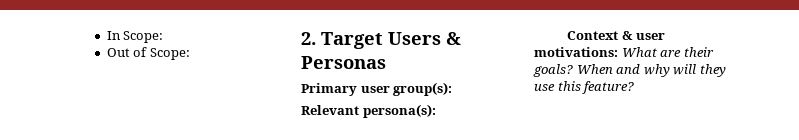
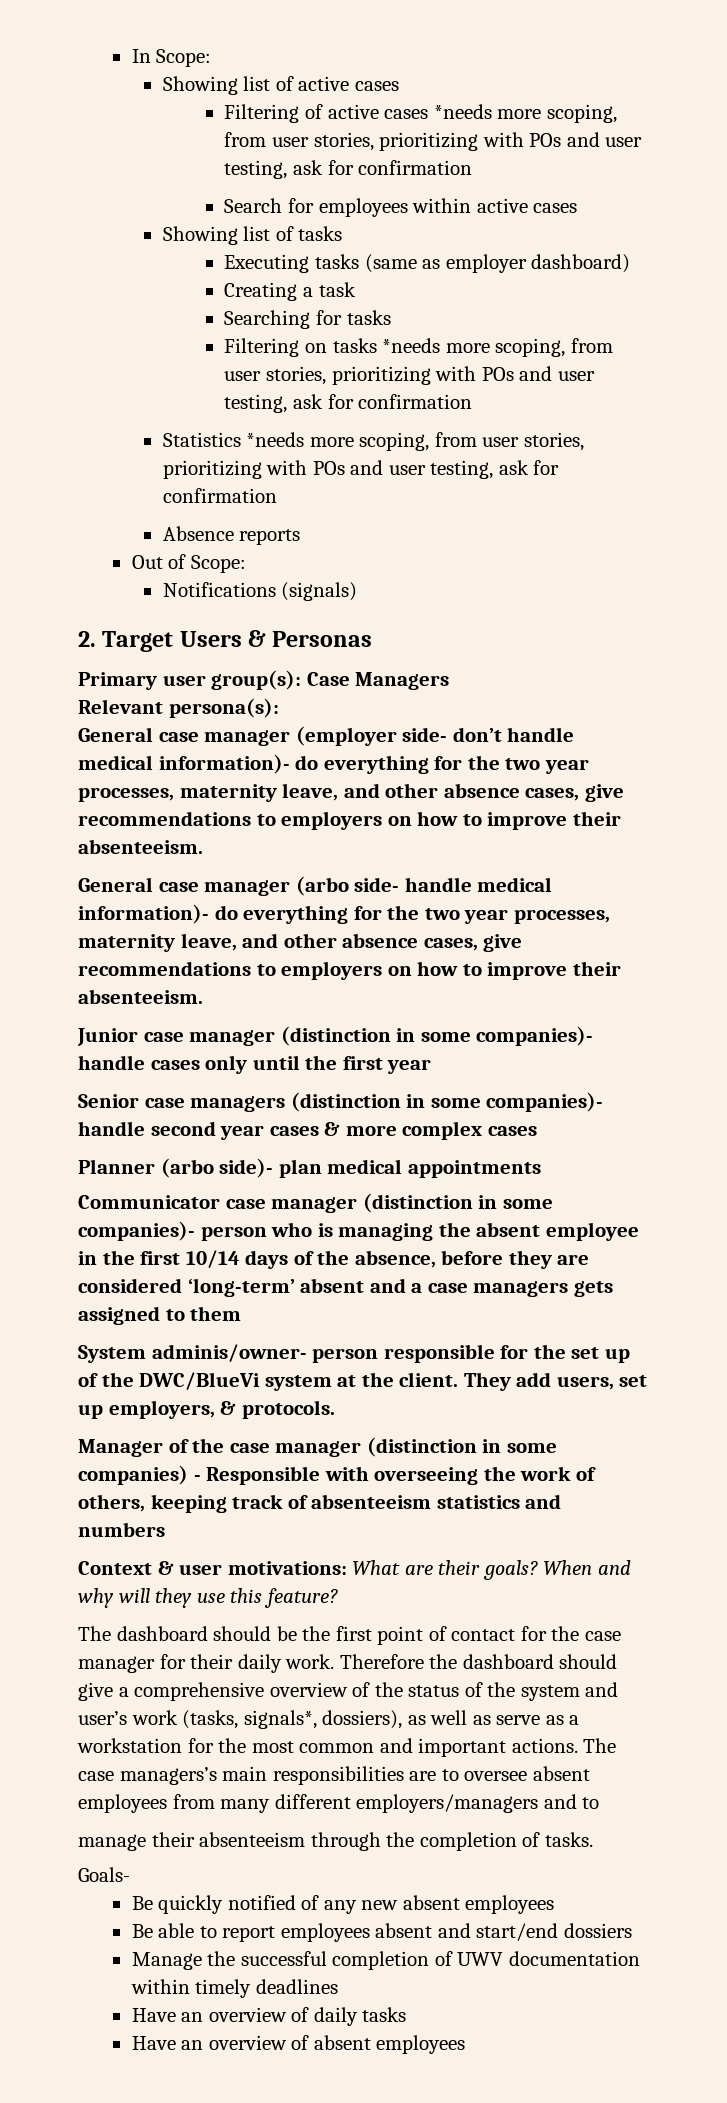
+ Showing list of active cases
+ Filtering of active cases *needs more scoping, from user stories, prioritizing with POs and user testing, ask for confirmation
+ Search for employees within active cases
+ Showing list of tasks
+ Executing tasks (same as employer dashboard)
+ Creating a task
+ Searching for tasks
+ Filtering on tasks *needs more scoping, from user stories, prioritizing with POs and user testing, ask for confirmation
+ Statistics *needs more scoping, from user stories, prioritizing with POs and user testing, ask for confirmation
+ Absence reports
+ Notifications (signals)
- Primary user group(s):
+ Primary user group(s): Case Managers
+ General case manager (employer side- don’t handle medical information)- do everything for the two year processes, maternity leave, and other absence cases, give recommendations to employers on how to improve their absenteeism.
+ General case manager (arbo side- handle medical information)- do everything for the two year processes, maternity leave, and other absence cases, give recommendations to employers on how to improve their absenteeism.
+ Junior case manager (distinction in some companies)- handle cases only until the first year
+ Senior case managers (distinction in some companies)- handle second year cases & more complex cases
+ Planner (arbo side)- plan medical appointments
+ Communicator case manager (distinction in some companies)- person who is managing the absent employee in the first 10/14 days of the absence, before they are considered ‘long-term’ absent and a case managers gets assigned to them
+ System adminis/owner- person responsible for the set up of the DWC/BlueVi system at the client. They add users, set up employers, & protocols.
+ Manager of the case manager (distinction in some companies) - Responsible with overseeing the work of others, keeping track of absenteeism statistics and numbers
+ The dashboard should be the first point of contact for the case manager for their daily work. Therefore the dashboard should give a comprehensive overview of the status of the system and user’s work (tasks, signals*, dossiers), as well as serve as a workstation for the most common and important actions. The case managers’s main responsibilities are to oversee absent employees from many different employers/managers and to
+ manage their absenteeism through the completion of tasks.
+ Goals-
+ Be quickly notified of any new absent employees
+ Be able to report employees absent and start/end dossiers
+ Manage the successful completion of UWV documentation within timely deadlines
+ Have an overview of daily tasks
+ Have an overview of absent employees

